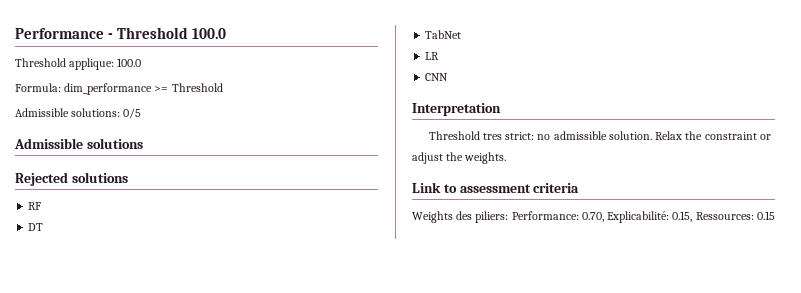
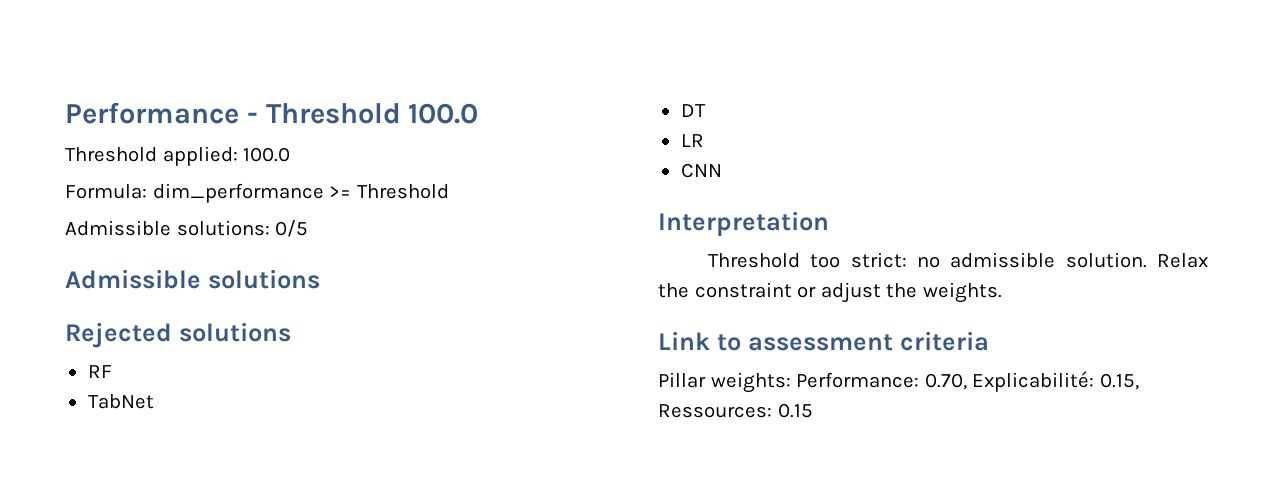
- Threshold applique: 100.0
+ Threshold applied: 100.0
+ TabNet
- TabNet
- Threshold tres strict: no admissible solution.
+ Threshold too strict: no admissible solution.
- Weights des piliers: Performance: 0.70, Explicabilité: 0.15, Ressources: 0.15
+ Pillar weights: Performance: 0.70, Explicabilité: 0.15, Ressources: 0.15

